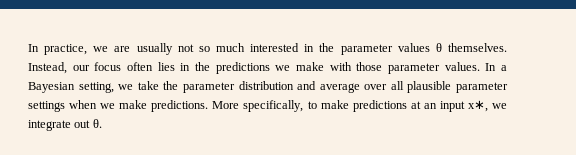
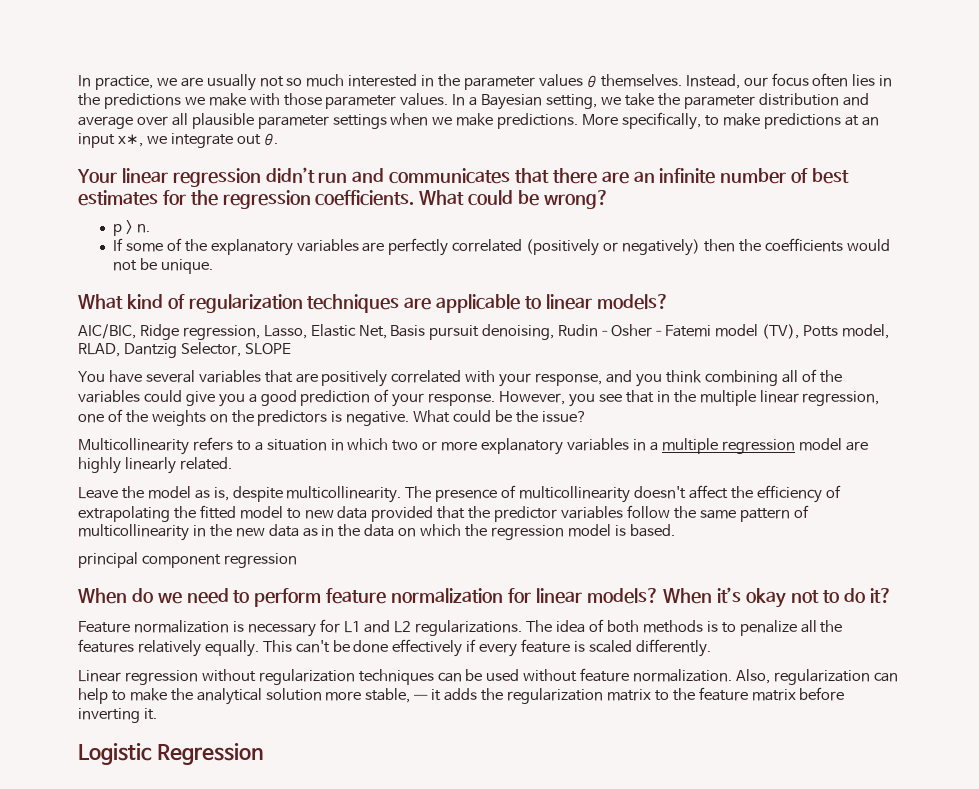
+ Your linear regression didn’t run and communicates that there are an infinite number of best estimates for the regression coefficients. What could be wrong?
+ p > n.
+ If some of the explanatory variables are perfectly correlated (positively or negatively) then the coefficients would not be unique.
+ What kind of regularization techniques are applicable to linear models?
+ AIC/BIC, Ridge regression, Lasso, Elastic Net, Basis pursuit denoising, Rudin–Osher–Fatemi model (TV), Potts model, RLAD, Dantzig Selector, SLOPE
+ You have several variables that are positively correlated with your response, and you think combining all of the variables could give you a good prediction of your response. However, you see that in the multiple linear regression, one of the weights on the predictors is negative. What could be the issue?
+ Multicollinearity refers to a situation in which two or more explanatory variables in a multiple regression model are highly linearly related.
+ Leave the model as is, despite multicollinearity. The presence of multicollinearity doesn't affect the efficiency of extrapolating the fitted model to new data provided that the predictor variables follow the same pattern of multicollinearity in the new data as in the data on which the regression model is based.
+ principal component regression
+ When do we need to perform feature normalization for linear models? When it’s okay not to do it?
+ Feature normalization is necessary for L1 and L2 regularizations. The idea of both methods is to penalize all the features relatively equally. This can't be done effectively if every feature is scaled differently.
+ Linear regression without regularization techniques can be used without feature normalization. Also, regularization can help to make the analytical solution more stable, — it adds the regularization matrix to the feature matrix before inverting it.
+ Logistic Regression

